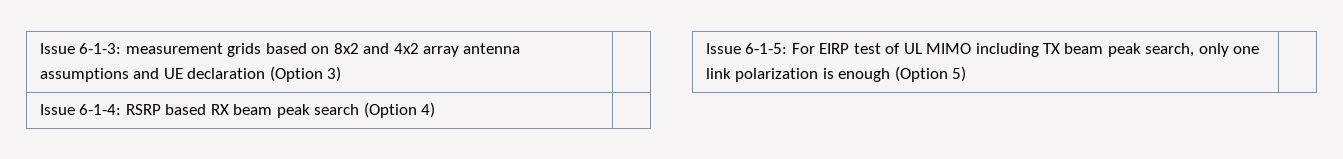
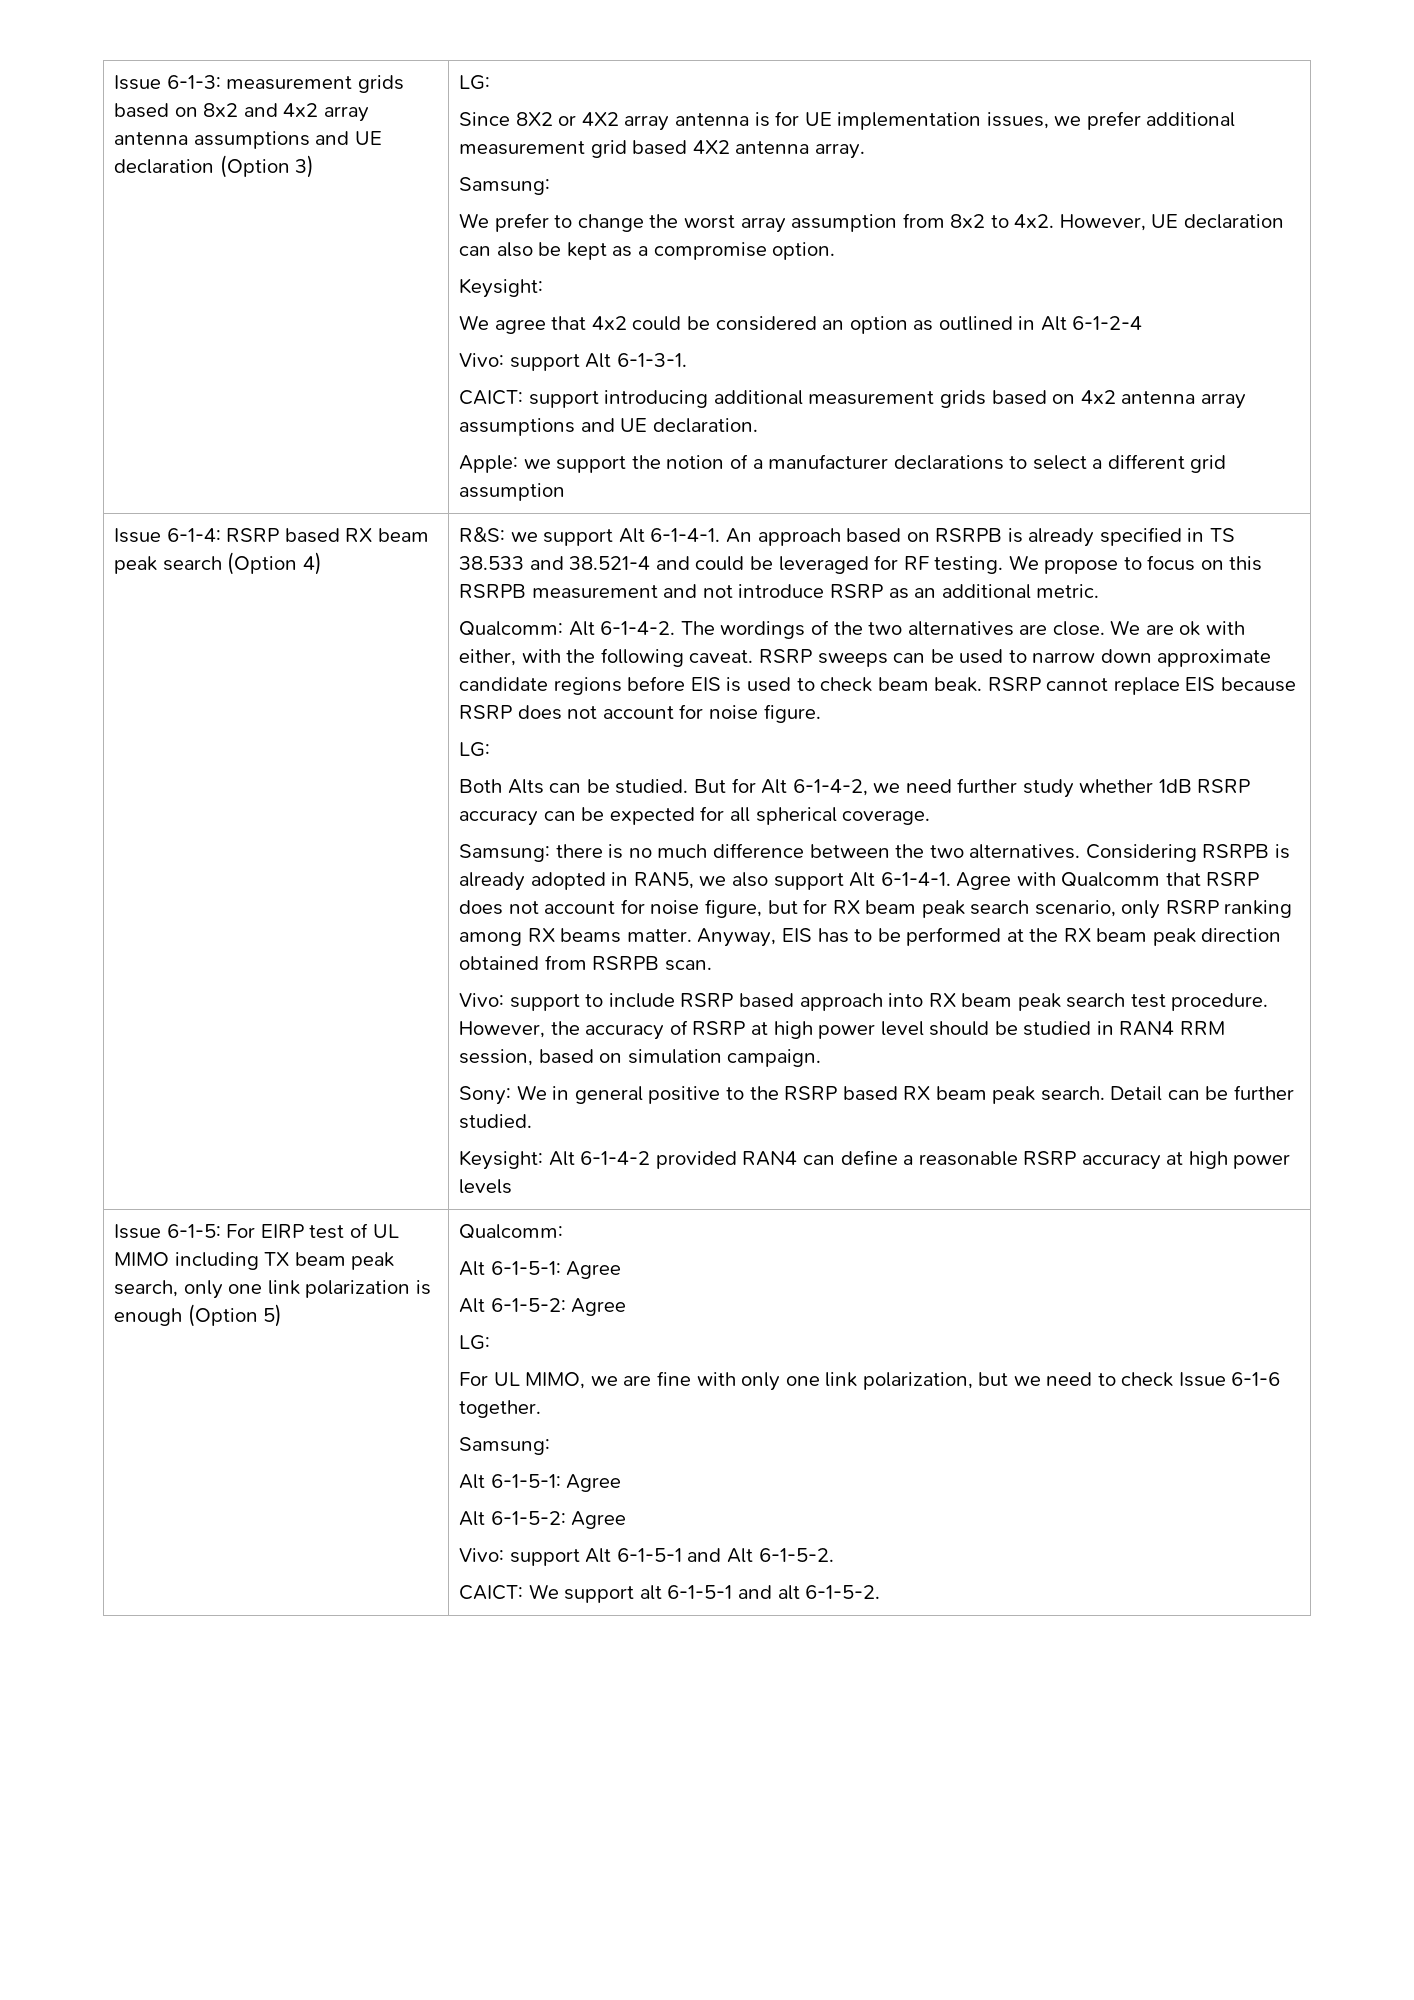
- Issue 6-1-3: measurement grids based on 8x2 and 4x2 array antenna assumptions and UE declaration (Option 3)
+ Issue 6-1-3: measurement grids based on 8x2 and 4x2 array antenna assumptions and UE declaration (Option 3) | LG:
+ Since 8X2 or 4X2 array antenna is for UE implementation issues, we prefer additional measurement grid based 4X2 antenna array.
+ Samsung:
+ We prefer to change the worst array assumption from 8x2 to 4x2. However, UE declaration can also be kept as a compromise option.
+ Keysight:
+ We agree that 4x2 could be considered an option as outlined in Alt 6-1-2-4
+ Vivo: support Alt 6-1-3-1.
+ CAICT: support introducing additional measurement grids based on 4x2 antenna array assumptions and UE declaration.
+ Apple: we support the notion of a manufacturer declarations to select a different grid assumption
+ R&S: we support Alt 6-1-4-1. An approach based on RSRPB is already specified in TS 38.533 and 38.521-4 and could be leveraged for RF testing. We propose to focus on this RSRPB measurement and not introduce RSRP as an additional metric.
+ Qualcomm: Alt 6-1-4-2. The wordings of the two alternatives are close. We are ok with either, with the following caveat. RSRP sweeps can be used to narrow down approximate candidate regions before EIS is used to check beam beak. RSRP cannot replace EIS because RSRP does not account for noise figure.
+ LG:
+ Both Alts can be studied. But for Alt 6-1-4-2, we need further study whether 1dB RSRP accuracy can be expected for all spherical coverage.
+ Samsung: there is no much difference between the two alternatives. Considering RSRPB is already adopted in RAN5, we also support Alt 6-1-4-1. Agree with Qualcomm that RSRP does not account for noise figure, but for RX beam peak search scenario, only RSRP ranking among RX beams matter. Anyway, EIS has to be performed at the RX beam peak direction obtained from RSRPB scan.
+ Vivo: support to include RSRP based approach into RX beam peak search test procedure. However, the accuracy of RSRP at high power level should be studied in RAN4 RRM session, based on simulation campaign.
+ Sony: We in general positive to the RSRP based RX beam peak search. Detail can be further studied.
+ Keysight: Alt 6-1-4-2 provided RAN4 can define a reasonable RSRP accuracy at high power levels
- Issue 6-1-5: For EIRP test of UL MIMO including TX beam peak search, only one link polarization is enough (Option 5)
+ Issue 6-1-5: For EIRP test of UL MIMO including TX beam peak search, only one link polarization is enough (Option 5) | Qualcomm:
+ Alt 6-1-5-1: Agree
+ Alt 6-1-5-2: Agree
+ LG:
+ For UL MIMO, we are fine with only one link polarization, but we need to check Issue 6-1-6 together.
+ Samsung:
+ Alt 6-1-5-1: Agree
+ Alt 6-1-5-2: Agree
+ Vivo: support Alt 6-1-5-1 and Alt 6-1-5-2.
+ CAICT: We support alt 6-1-5-1 and alt 6-1-5-2.

